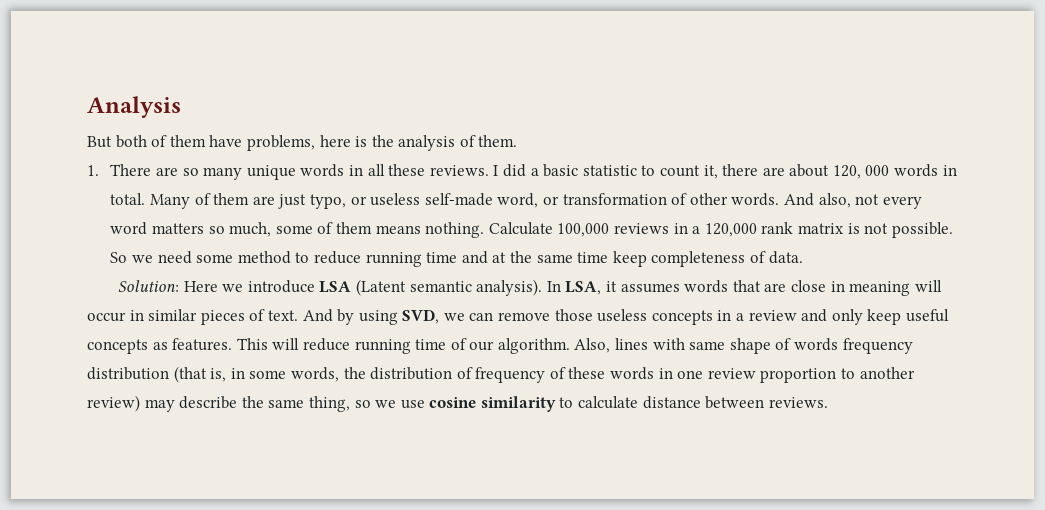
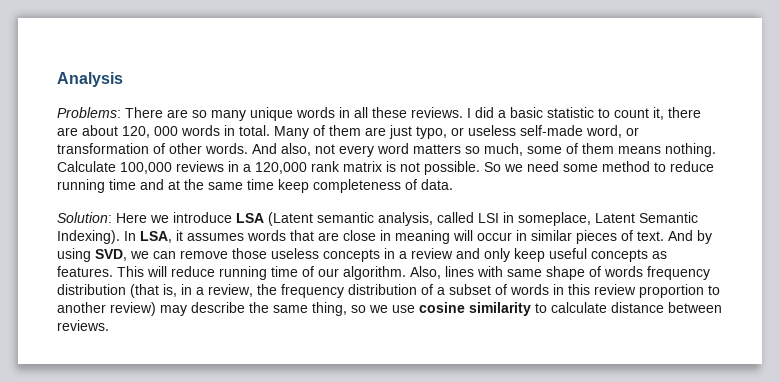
- But both of them have problems, here is the analysis of them.
- 1. There are so many unique words in all these reviews.
+ Problems: There are so many unique words in all these reviews.
- Solution: Here we introduce LSA (Latent semantic analysis).
+ Solution: Here we introduce LSA (Latent semantic analysis, called LSI in someplace, Latent Semantic Indexing).
- Also, lines with same shape of words frequency distribution (that is, in some words, the distribution of frequency of these words in one review proportion to another review) may describe the same thing, so we use cosine similarity to calculate distance between reviews.
+ Also, lines with same shape of words frequency distribution (that is, in a review, the frequency distribution of a subset of words in this review proportion to another review) may describe the same thing, so we use cosine similarity to calculate distance between reviews.

